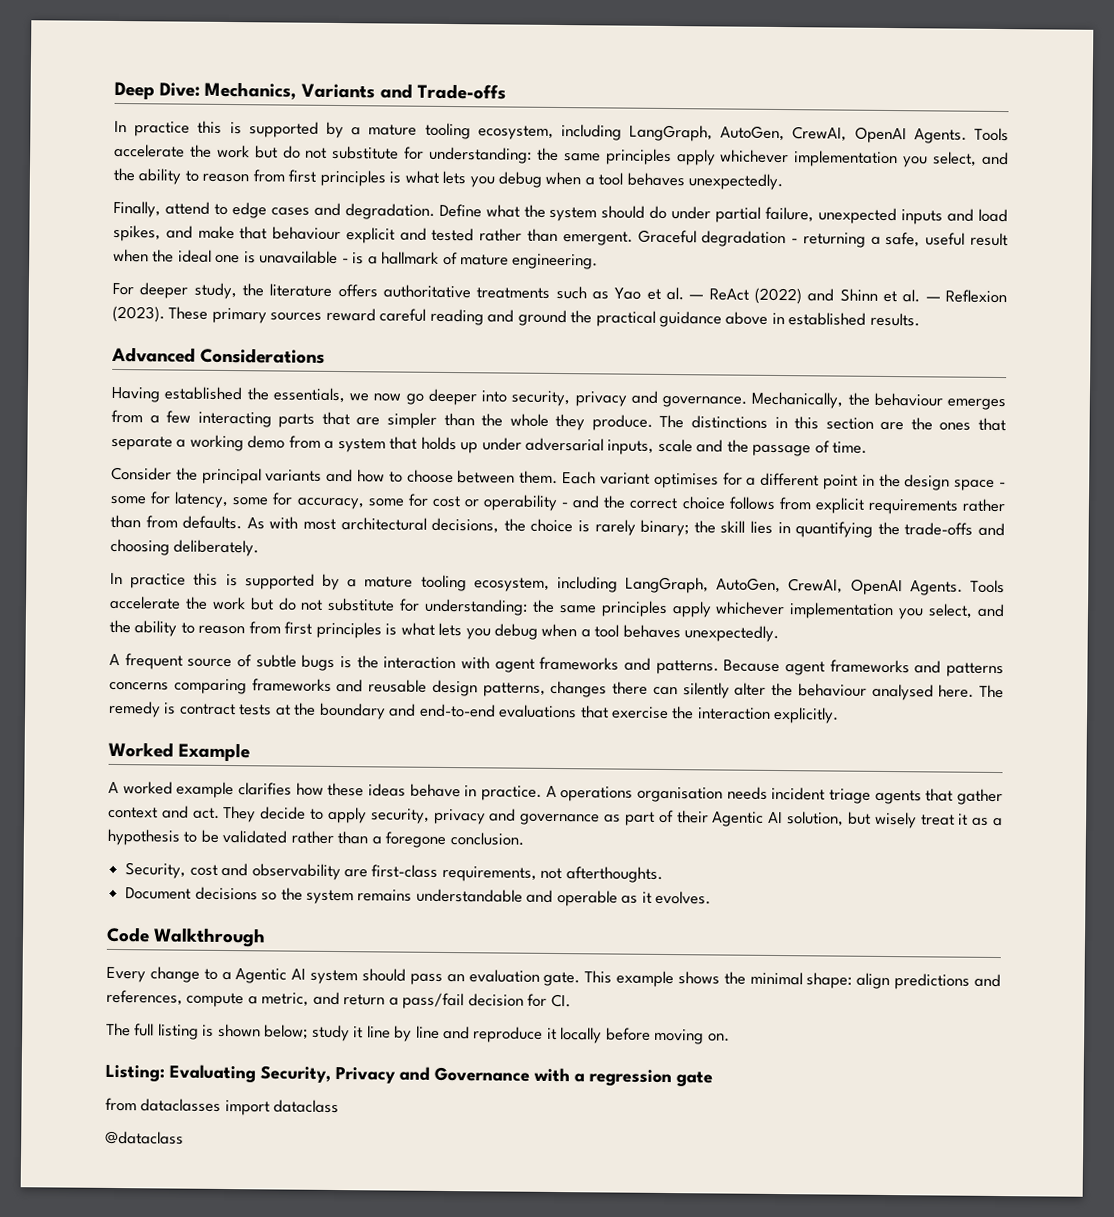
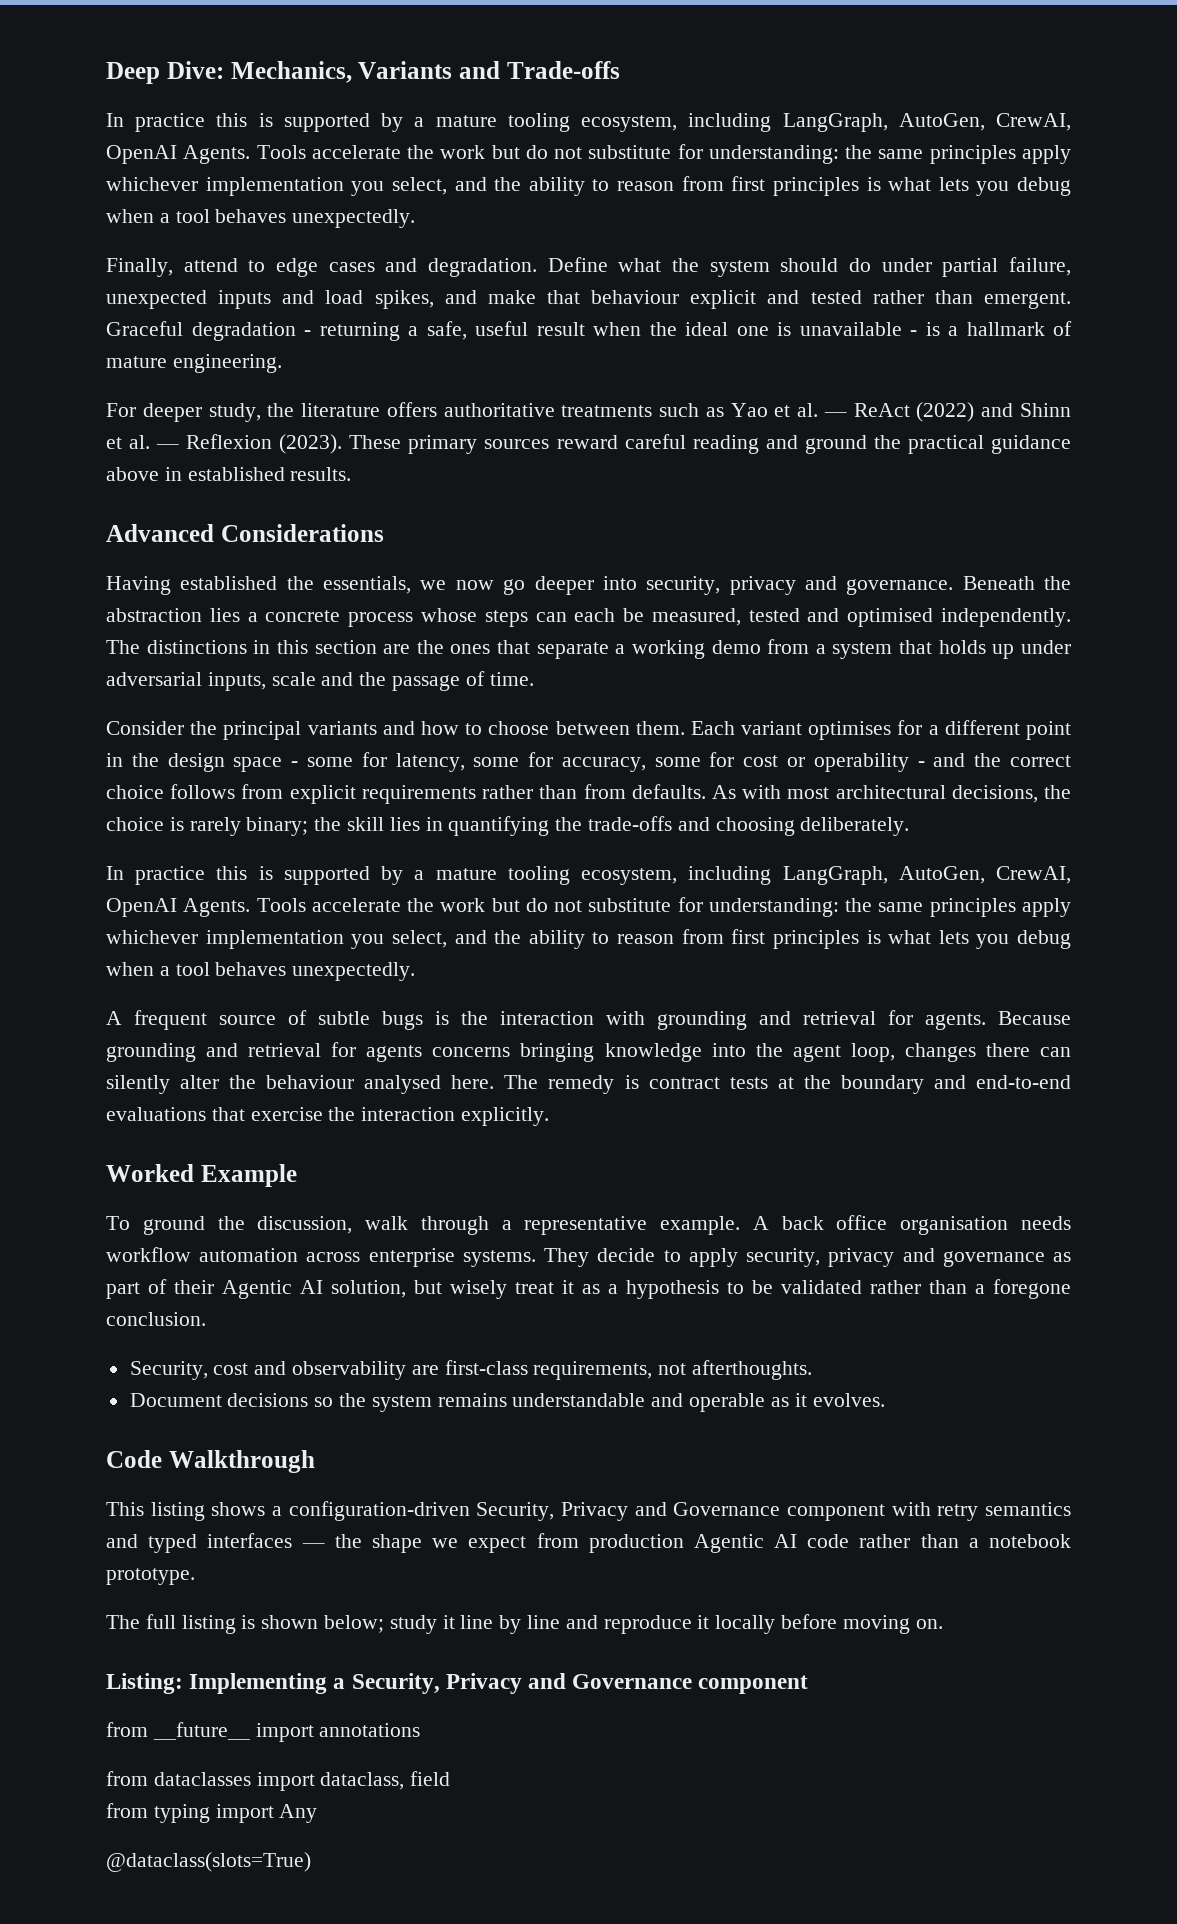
- Mechanically, the behaviour emerges from a few interacting parts that are simpler than the whole they produce.
+ Beneath the abstraction lies a concrete process whose steps can each be measured, tested and optimised independently.
- A frequent source of subtle bugs is the interaction with agent frameworks and patterns. Because agent frameworks and patterns concerns comparing frameworks and reusable design patterns, changes there can silently alter the behaviour analysed here.
+ A frequent source of subtle bugs is the interaction with grounding and retrieval for agents. Because grounding and retrieval for agents concerns bringing knowledge into the agent loop, changes there can silently alter the behaviour analysed here.
- A worked example clarifies how these ideas behave in practice. A operations organisation needs incident triage agents that gather context and act.
+ To ground the discussion, walk through a representative example. A back office organisation needs workflow automation across enterprise systems.
- Every change to a Agentic AI system should pass an evaluation gate. This example shows the minimal shape: align predictions and references, compute a metric, and return a pass/fail decision for CI.
+ This listing shows a configuration-driven Security, Privacy and Governance component with retry semantics and typed interfaces — the shape we expect from production Agentic AI code rather than a notebook prototype.
- Listing: Evaluating Security, Privacy and Governance with a regression gate
- from dataclasses import dataclass
- @dataclass
+ Listing: Implementing a Security, Privacy and Governance component
+ from __future__ import annotations
+ from dataclasses import dataclass, field
+ from typing import Any
+ @dataclass(slots=True)

